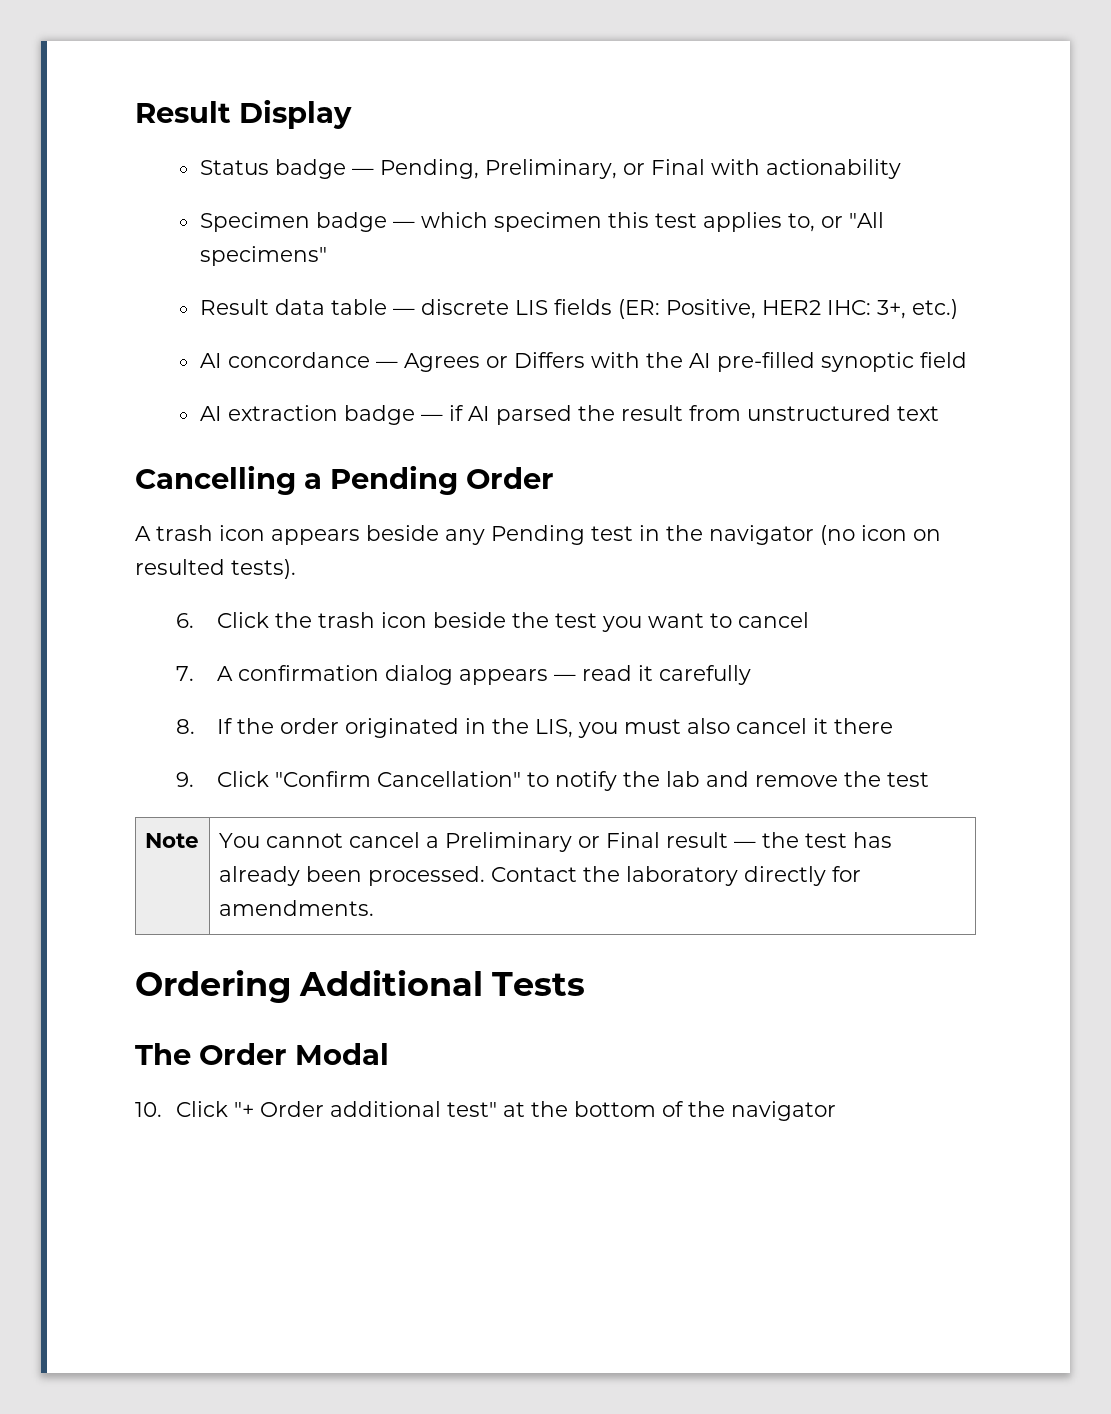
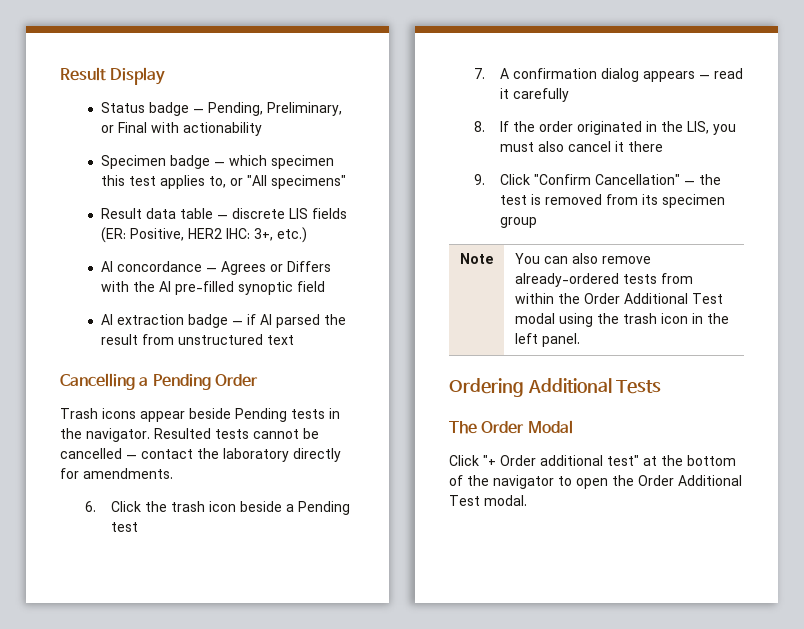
- A trash icon appears beside any Pending test in the navigator (no icon on resulted tests).
+ Trash icons appear beside Pending tests in the navigator. Resulted tests cannot be cancelled — contact the laboratory directly for amendments.
- 6. Click the trash icon beside the test you want to cancel
+ 6. Click the trash icon beside a Pending test
- 9. Click "Confirm Cancellation" to notify the lab and remove the test
- Note | You cannot cancel a Preliminary or Final result — the test has already been processed. Contact the laboratory directly for amendments.
+ 9. Click "Confirm Cancellation" — the test is removed from its specimen group
+ Note | You can also remove already-ordered tests from within the Order Additional Test modal using the trash icon in the left panel.
- 10. Click "+ Order additional test" at the bottom of the navigator
+ Click "+ Order additional test" at the bottom of the navigator to open the Order Additional Test modal.

